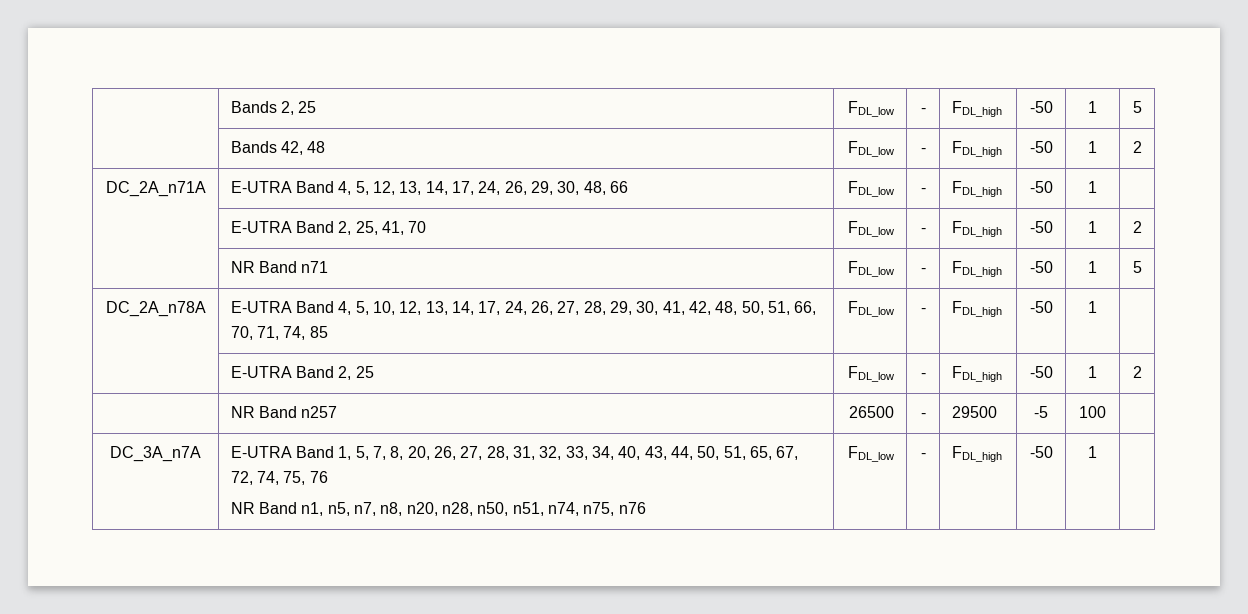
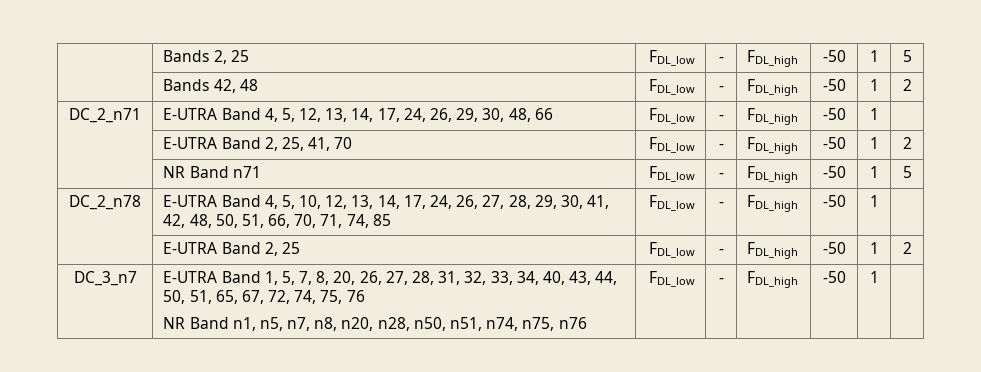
- DC_2A_n71A | E-UTRA Band 4, 5, 12, 13, 14, 17, 24, 26, 29, 30, 48, 66 | FDL_low | - | FDL_high | -50 | 1 |
+ DC_2_n71 | E-UTRA Band 4, 5, 12, 13, 14, 17, 24, 26, 29, 30, 48, 66 | FDL_low | - | FDL_high | -50 | 1 |
- DC_2A_n78A | E-UTRA Band 4, 5, 10, 12, 13, 14, 17, 24, 26, 27, 28, 29, 30, 41, 42, 48, 50, 51, 66, 70, 71, 74, 85 | FDL_low | - | FDL_high | -50 | 1 |
+ DC_2_n78 | E-UTRA Band 4, 5, 10, 12, 13, 14, 17, 24, 26, 27, 28, 29, 30, 41, 42, 48, 50, 51, 66, 70, 71, 74, 85 | FDL_low | - | FDL_high | -50 | 1 |
- NR Band n257 | 26500 | - | 29500 | -5 | 100 |
- DC_3A_n7A
+ DC_3_n7

